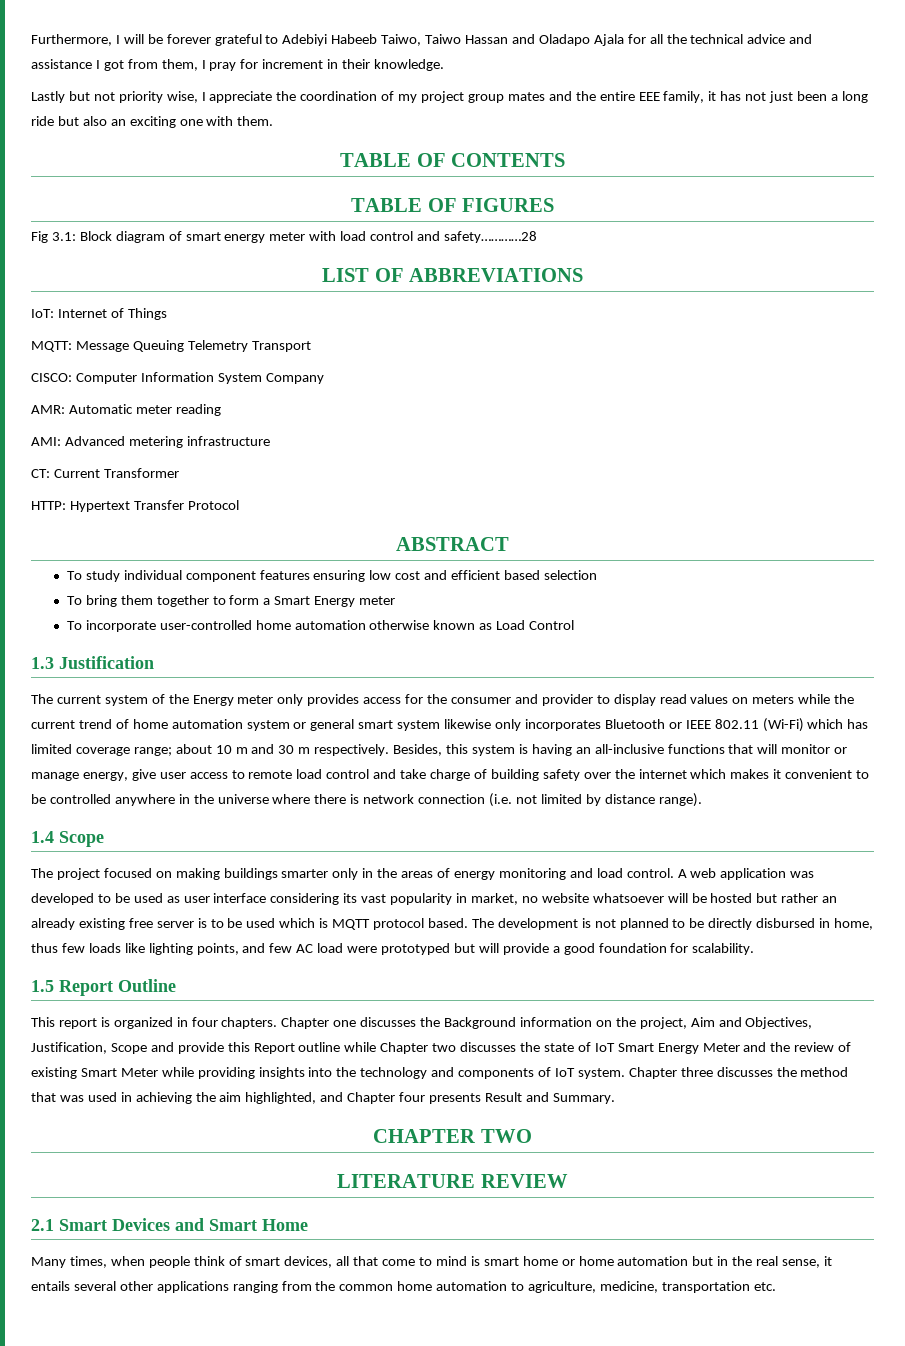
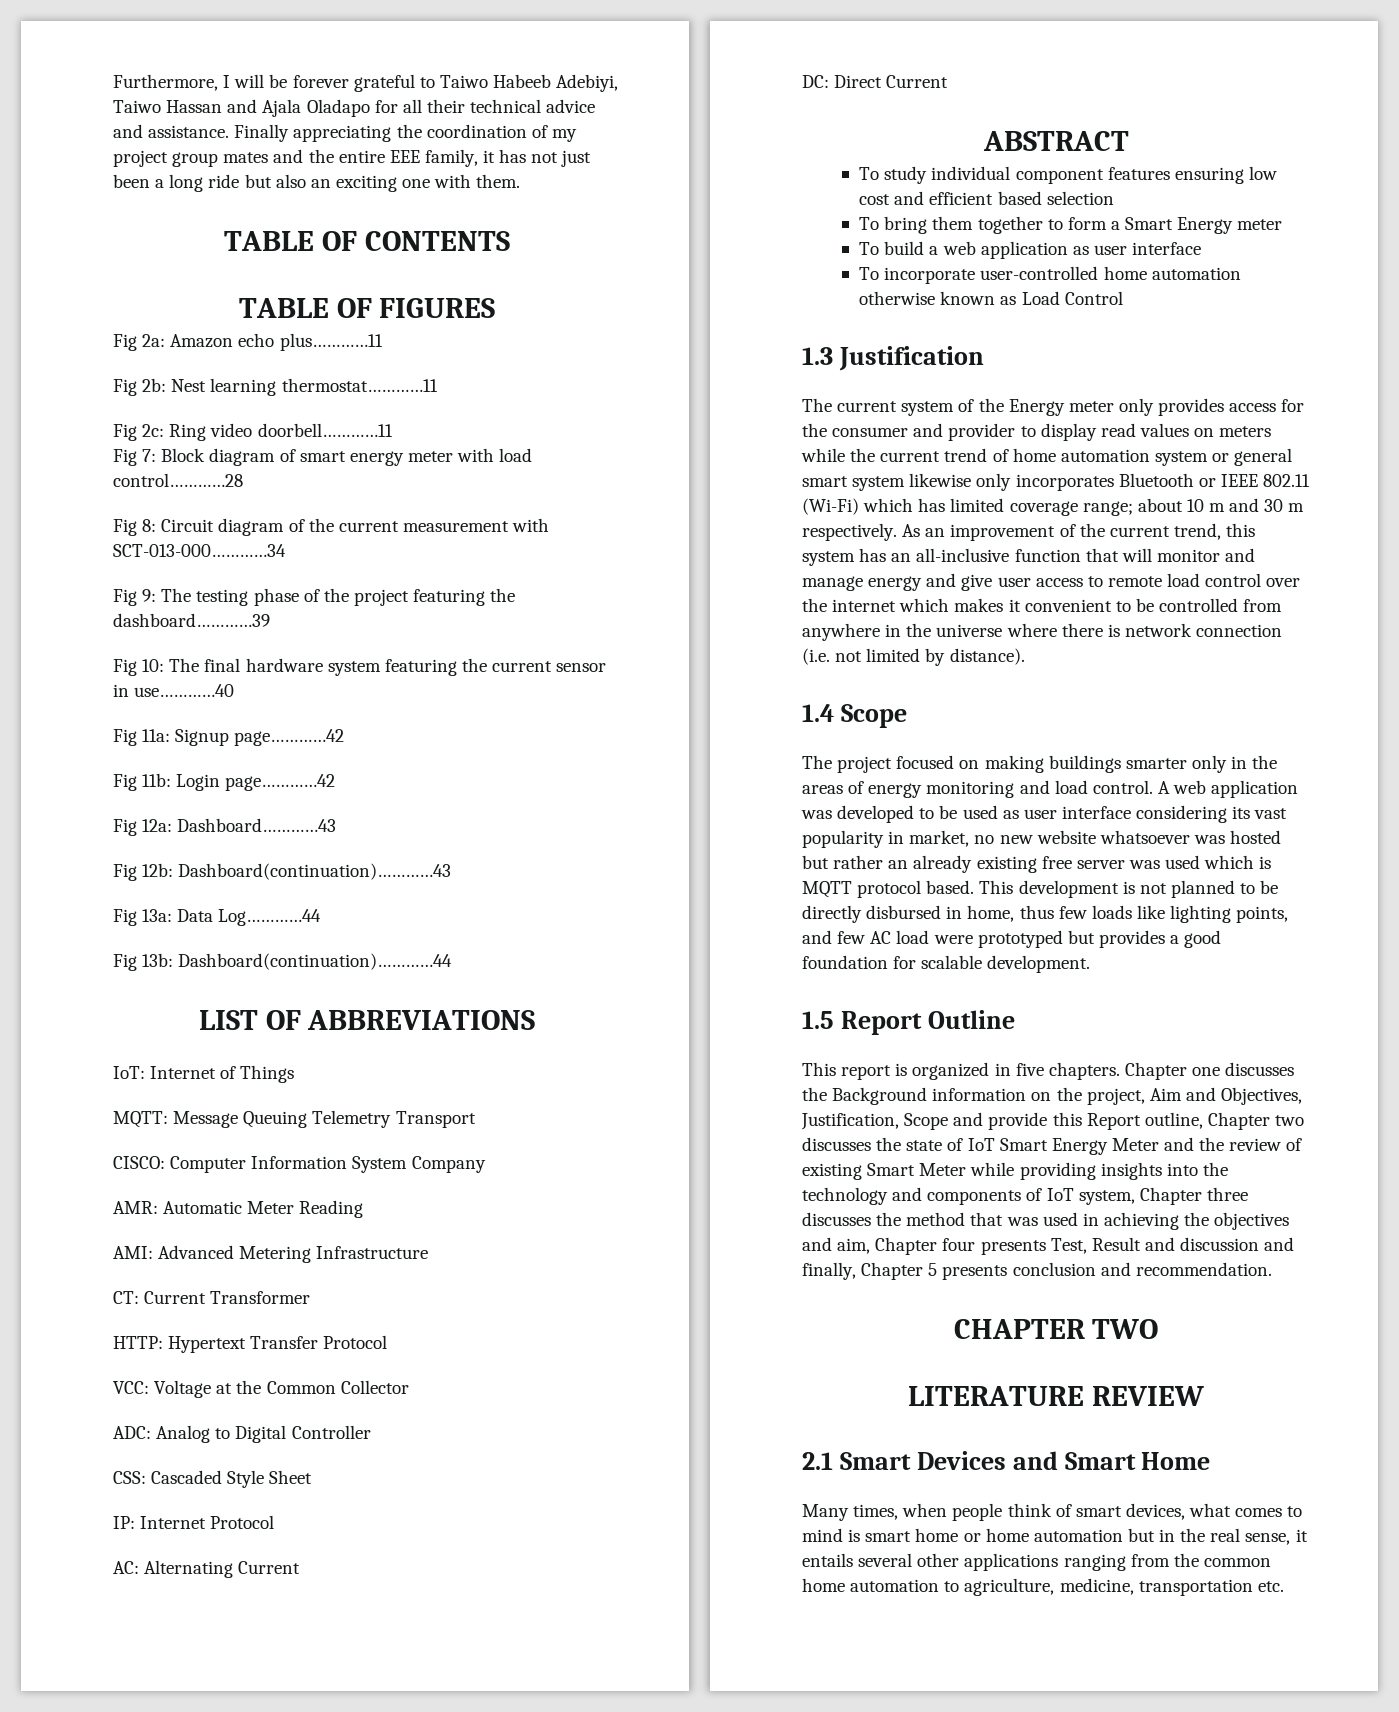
- Furthermore, I will be forever grateful to Adebiyi Habeeb Taiwo, Taiwo Hassan and Oladapo Ajala for all the technical advice and assistance I got from them, I pray for increment in their knowledge.
- Lastly but not priority wise, I appreciate the coordination of my project group mates and the entire EEE family, it has not just been a long ride but also an exciting one with them.
+ Furthermore, I will be forever grateful to Taiwo Habeeb Adebiyi, Taiwo Hassan and Ajala Oladapo for all their technical advice and assistance. Finally appreciating the coordination of my project group mates and the entire EEE family, it has not just been a long ride but also an exciting one with them.
- Fig 3.1: Block diagram of smart energy meter with load control and safety…………28
+ Fig 2a: Amazon echo plus…………11
+ Fig 2b: Nest learning thermostat…………11
+ Fig 2c: Ring video doorbell…………11
+ Fig 7: Block diagram of smart energy meter with load control…………28
+ Fig 8: Circuit diagram of the current measurement with SCT-013-000…………34
+ Fig 9: The testing phase of the project featuring the dashboard…………39
+ Fig 10: The final hardware system featuring the current sensor in use…………40
+ Fig 11a: Signup page…………42
+ Fig 11b: Login page…………42
+ Fig 12a: Dashboard…………43
+ Fig 12b: Dashboard(continuation)…………43
+ Fig 13a: Data Log…………44
+ Fig 13b: Dashboard(continuation)…………44
- AMR: Automatic meter reading
+ AMR: Automatic Meter Reading
- AMI: Advanced metering infrastructure
+ AMI: Advanced Metering Infrastructure
+ VCC: Voltage at the Common Collector
+ ADC: Analog to Digital Controller
+ CSS: Cascaded Style Sheet
+ IP: Internet Protocol
+ AC: Alternating Current
+ DC: Direct Current
+ To build a web application as user interface
- Besides, this system is having an all-inclusive functions that will monitor or manage energy, give user access to remote load control and take charge of building safety over the internet which makes it convenient to be controlled anywhere in the universe where there is network connection (i.e. not limited by distance range).
+ As an improvement of the current trend, this system has an all-inclusive function that will monitor and manage energy and give user access to remote load control over the internet which makes it convenient to be controlled from anywhere in the universe where there is network connection (i.e. not limited by distance).
- A web application was developed to be used as user interface considering its vast popularity in market, no website whatsoever will be hosted but rather an already existing free server is to be used which is MQTT protocol based.
+ A web application was developed to be used as user interface considering its vast popularity in market, no new website whatsoever was hosted but rather an already existing free server was used which is MQTT protocol based.
- The development is not planned to be directly disbursed in home, thus few loads like lighting points, and few AC load were prototyped but will provide a good foundation for scalability.
+ This development is not planned to be directly disbursed in home, thus few loads like lighting points, and few AC load were prototyped but provides a good foundation for scalable development.
- This report is organized in four chapters.
+ This report is organized in five chapters.
- Chapter one discusses the Background information on the project, Aim and Objectives, Justification, Scope and provide this Report outline while Chapter two discusses the state of IoT Smart Energy Meter and the review of existing Smart Meter while providing insights into the technology and components of IoT system. Chapter three discusses the method that was used in achieving the aim highlighted, and Chapter four presents Result and Summary.
+ Chapter one discusses the Background information on the project, Aim and Objectives, Justification, Scope and provide this Report outline, Chapter two discusses the state of IoT Smart Energy Meter and the review of existing Smart Meter while providing insights into the technology and components of IoT system, Chapter three discusses the method that was used in achieving the objectives and aim, Chapter four presents Test, Result and discussion and finally, Chapter 5 presents conclusion and recommendation.
- Many times, when people think of smart devices, all that come to mind is smart home or home automation but in the real sense, it entails several other applications ranging from the common home automation to agriculture, medicine, transportation etc.
+ Many times, when people think of smart devices, what comes to mind is smart home or home automation but in the real sense, it entails several other applications ranging from the common home automation to agriculture, medicine, transportation etc.

